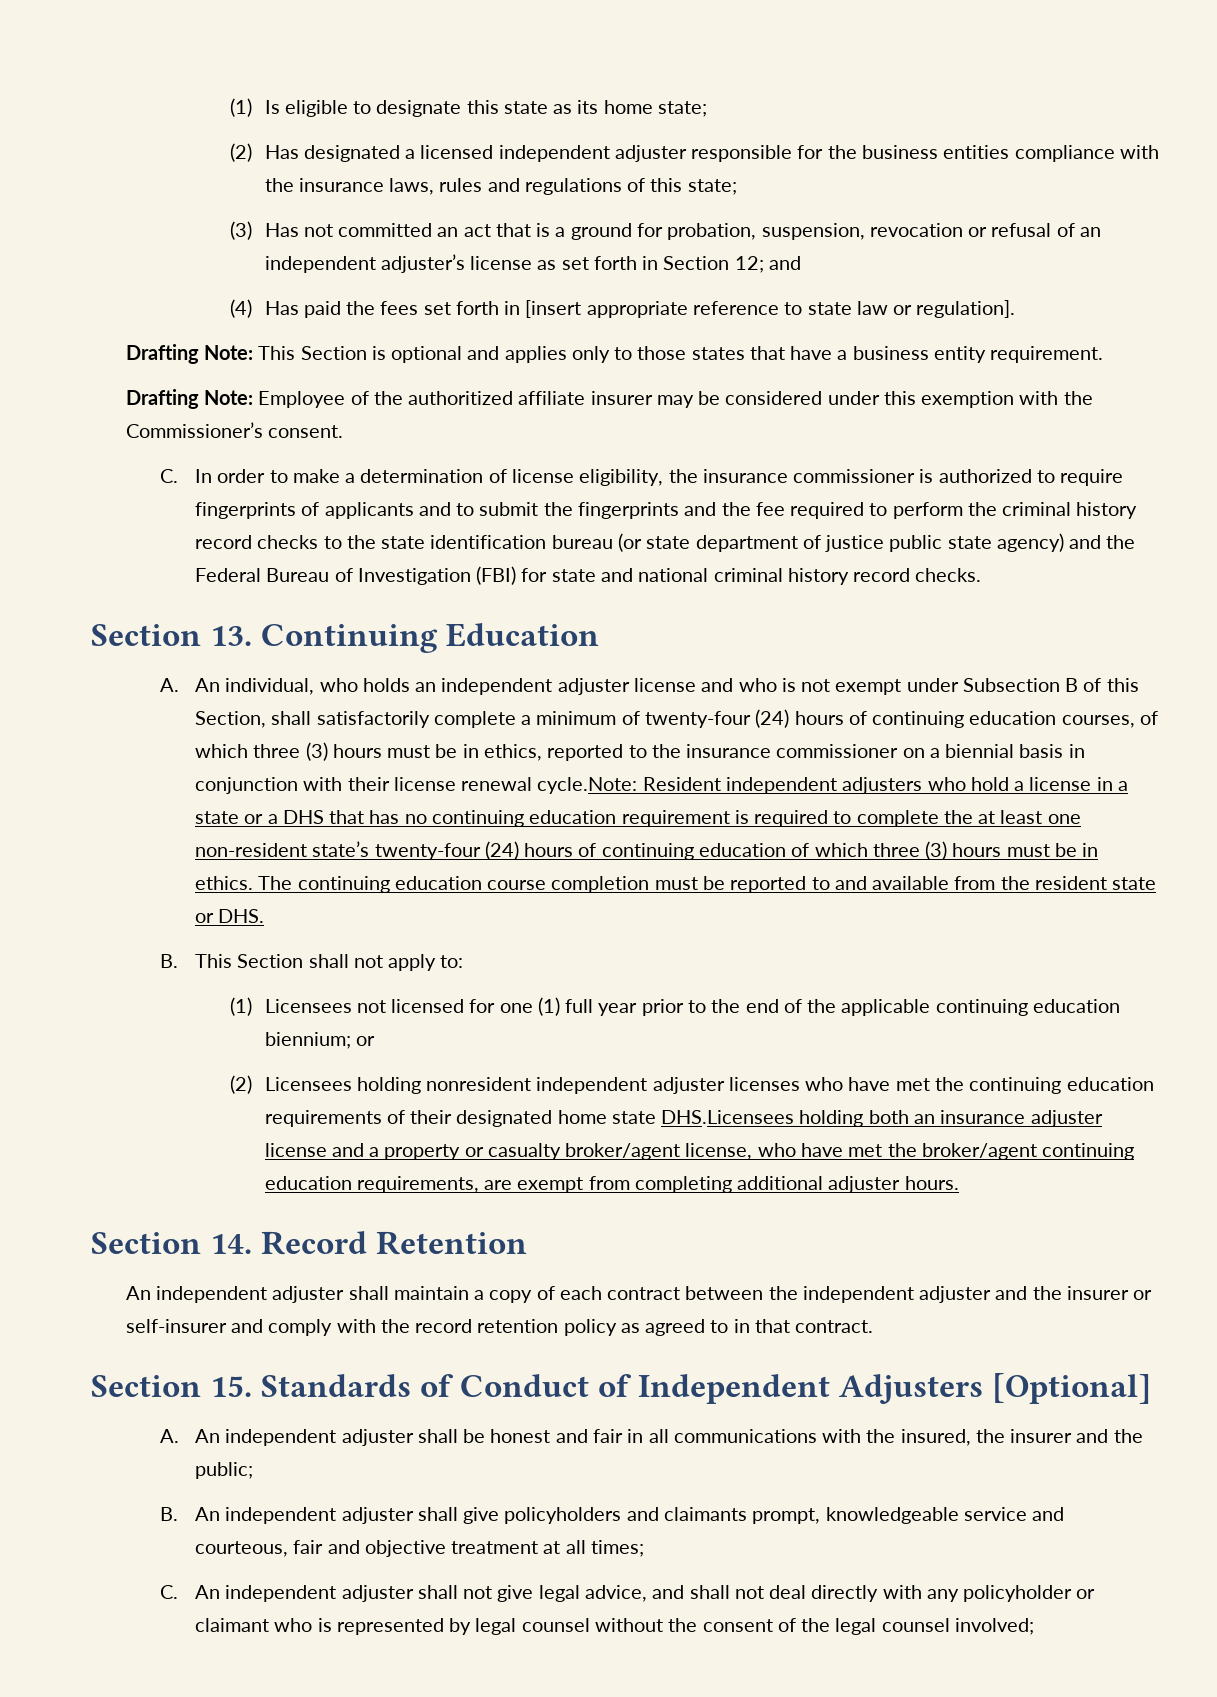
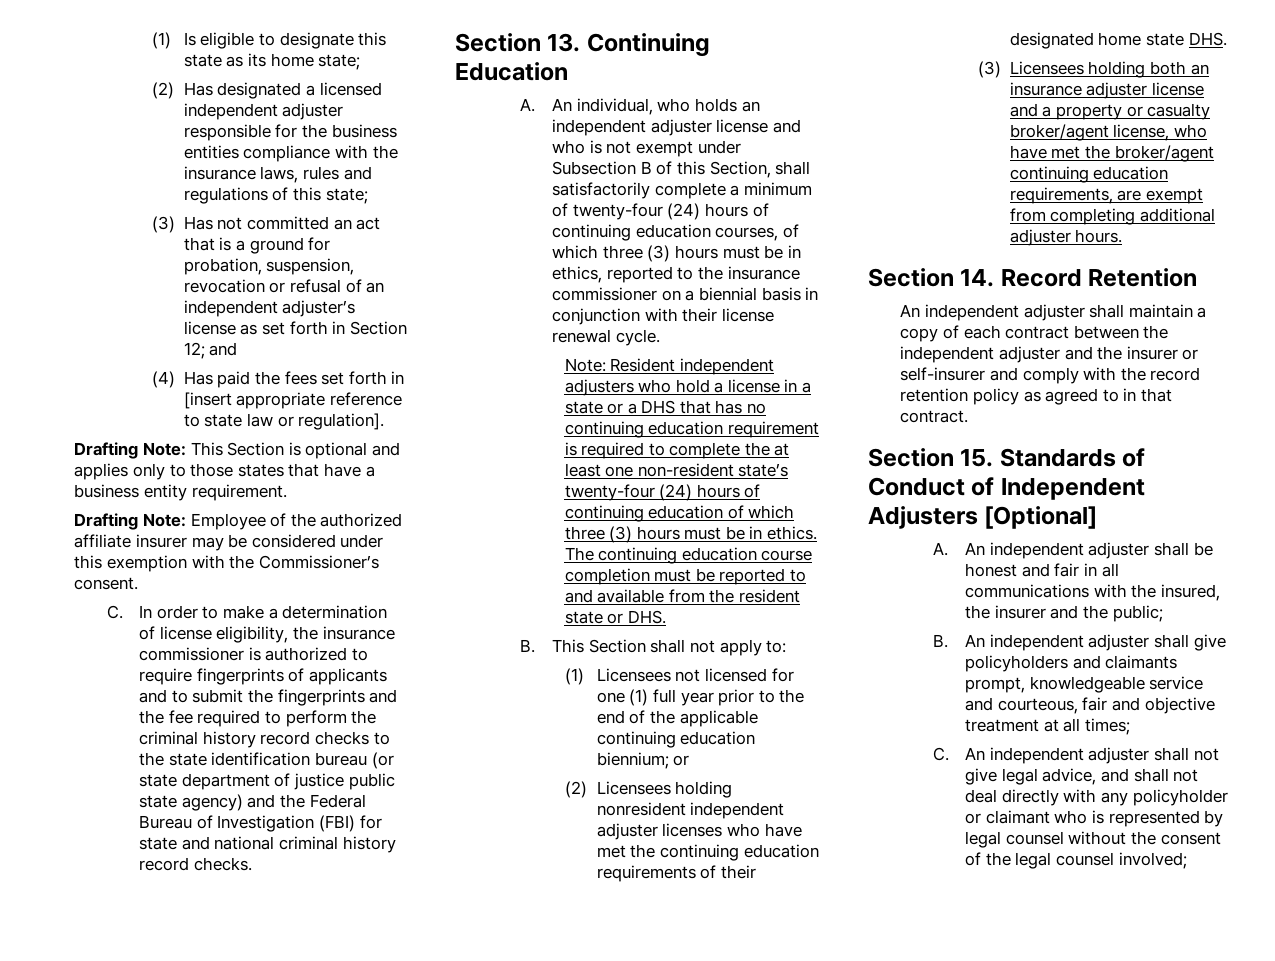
- Drafting Note: Employee of the authoritized affiliate insurer may be considered under this exemption with the Commissioner’s consent.
+ Drafting Note: Employee of the authorized affiliate insurer may be considered under this exemption with the Commissioner’s consent.
- A. An individual, who holds an independent adjuster license and who is not exempt under Subsection B of this Section, shall satisfactorily complete a minimum of twenty-four (24) hours of continuing education courses, of which three (3) hours must be in ethics, reported to the insurance commissioner on a biennial basis in conjunction with their license renewal cycle.Note:
+ A. An individual, who holds an independent adjuster license and who is not exempt under Subsection B of this Section, shall satisfactorily complete a minimum of twenty-four (24) hours of continuing education courses, of which three (3) hours must be in ethics, reported to the insurance commissioner on a biennial basis in conjunction with their license renewal cycle.
+ Note:
- (2) Licensees holding nonresident independent adjuster licenses who have met the continuing education requirements of their designated home state DHS.Licensees holding both an insurance adjuster license and a property or casualty broker/agent license, who have met the broker/agent continuing education requirements, are exempt from completing additional adjuster hours.
+ (2) Licensees holding nonresident independent adjuster licenses who have met the continuing education requirements of their designated home state DHS.
+ (3) Licensees holding both an insurance adjuster license and a property or casualty broker/agent license, who have met the broker/agent continuing education requirements, are exempt from completing additional adjuster hours.

